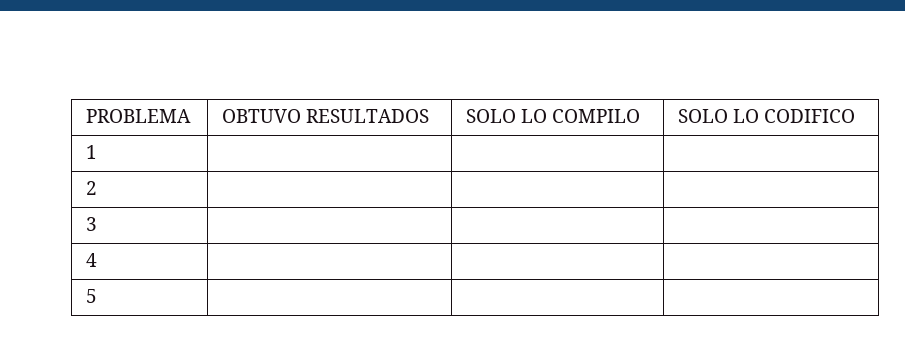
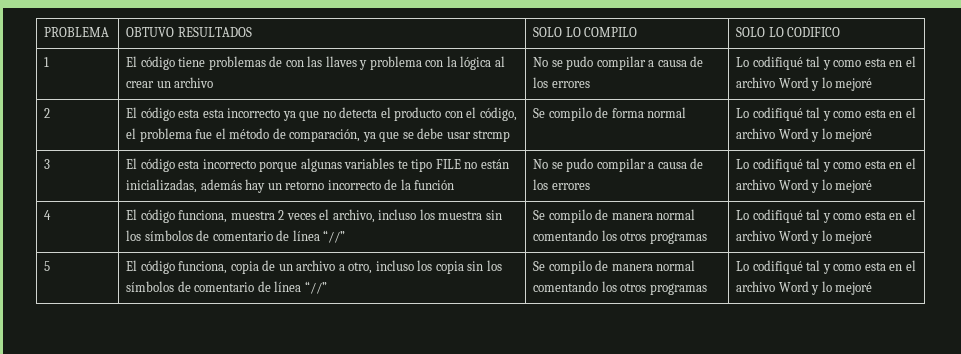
- 1 | | |
- 2 | | |
- 3 | | |
- 4 | | |
- 5 | | |
+ 1 | El código tiene problemas de con las llaves y problema con la lógica al crear un archivo | No se pudo compilar a causa de los errores | Lo codifiqué tal y como esta en el archivo Word y lo mejoré
+ 2 | El código esta esta incorrecto ya que no detecta el producto con el código, el problema fue el método de comparación, ya que se debe usar strcmp | Se compilo de forma normal | Lo codifiqué tal y como esta en el archivo Word y lo mejoré
+ 3 | El código esta incorrecto porque algunas variables te tipo FILE no están inicializadas, además hay un retorno incorrecto de la función | No se pudo compilar a causa de los errores | Lo codifiqué tal y como esta en el archivo Word y lo mejoré
+ 4 | El código funciona, muestra 2 veces el archivo, incluso los muestra sin los símbolos de comentario de línea “//” | Se compilo de manera normal comentando los otros programas | Lo codifiqué tal y como esta en el archivo Word y lo mejoré
+ 5 | El código funciona, copia de un archivo a otro, incluso los copia sin los símbolos de comentario de línea “//” | Se compilo de manera normal comentando los otros programas | Lo codifiqué tal y como esta en el archivo Word y lo mejoré

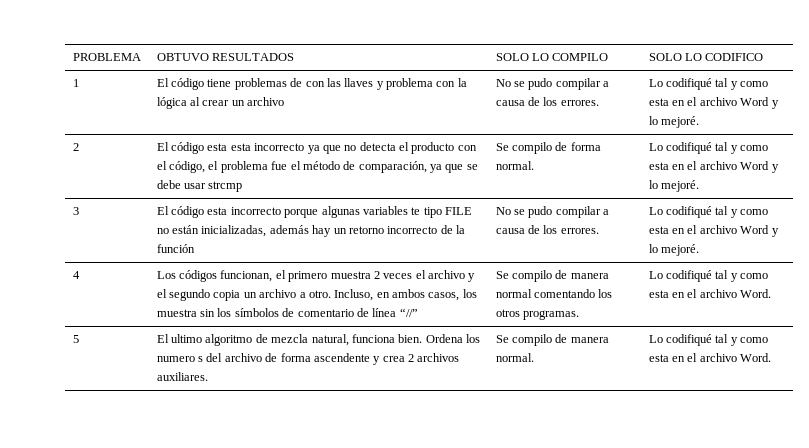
- 1 | El código tiene problemas de con las llaves y problema con la lógica al crear un archivo | No se pudo compilar a causa de los errores | Lo codifiqué tal y como esta en el archivo Word y lo mejoré
+ 1 | El código tiene problemas de con las llaves y problema con la lógica al crear un archivo | No se pudo compilar a causa de los errores. | Lo codifiqué tal y como esta en el archivo Word y lo mejoré.
- Se compilo de forma normal | Lo codifiqué tal y como esta en el archivo Word y lo mejoré
+ Se compilo de forma normal. | Lo codifiqué tal y como esta en el archivo Word y lo mejoré.
- El código esta incorrecto porque algunas variables te tipo FILE no están inicializadas, además hay un retorno incorrecto de la función | No se pudo compilar a causa de los errores | Lo codifiqué tal y como esta en el archivo Word y lo mejoré
+ El código esta incorrecto porque algunas variables te tipo FILE no están inicializadas, además hay un retorno incorrecto de la función | No se pudo compilar a causa de los errores. | Lo codifiqué tal y como esta en el archivo Word y lo mejoré.
- El código funciona, muestra 2 veces el archivo, incluso los muestra sin los símbolos de comentario de línea “//” | Se compilo de manera normal comentando los otros programas | Lo codifiqué tal y como esta en el archivo Word y lo mejoré
- 5 | El código funciona, copia de un archivo a otro, incluso los copia sin los símbolos de comentario de línea “//” | Se compilo de manera normal comentando los otros programas | Lo codifiqué tal y como esta en el archivo Word y lo mejoré
+ Los códigos funcionan, el primero muestra 2 veces el archivo y el segundo copia un archivo a otro. Incluso, en ambos casos, los muestra sin los símbolos de comentario de línea “//” | Se compilo de manera normal comentando los otros programas. | Lo codifiqué tal y como esta en el archivo Word.
+ 5 | El ultimo algoritmo de mezcla natural, funciona bien. Ordena los numero s del archivo de forma ascendente y crea 2 archivos auxiliares. | Se compilo de manera normal. | Lo codifiqué tal y como esta en el archivo Word.

